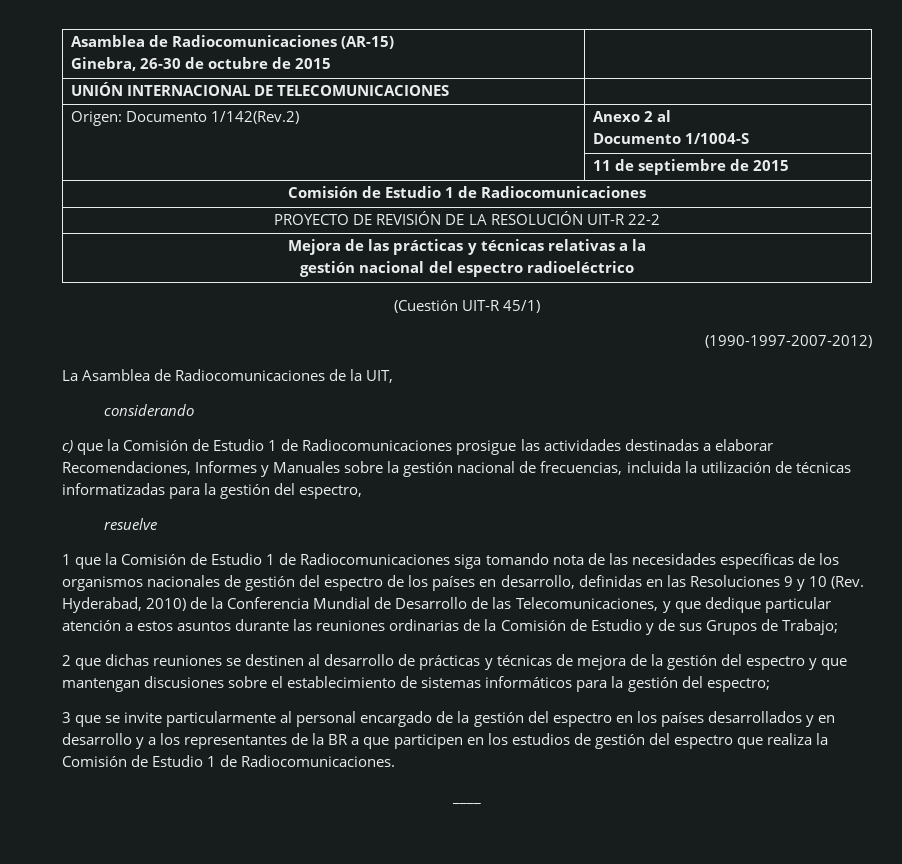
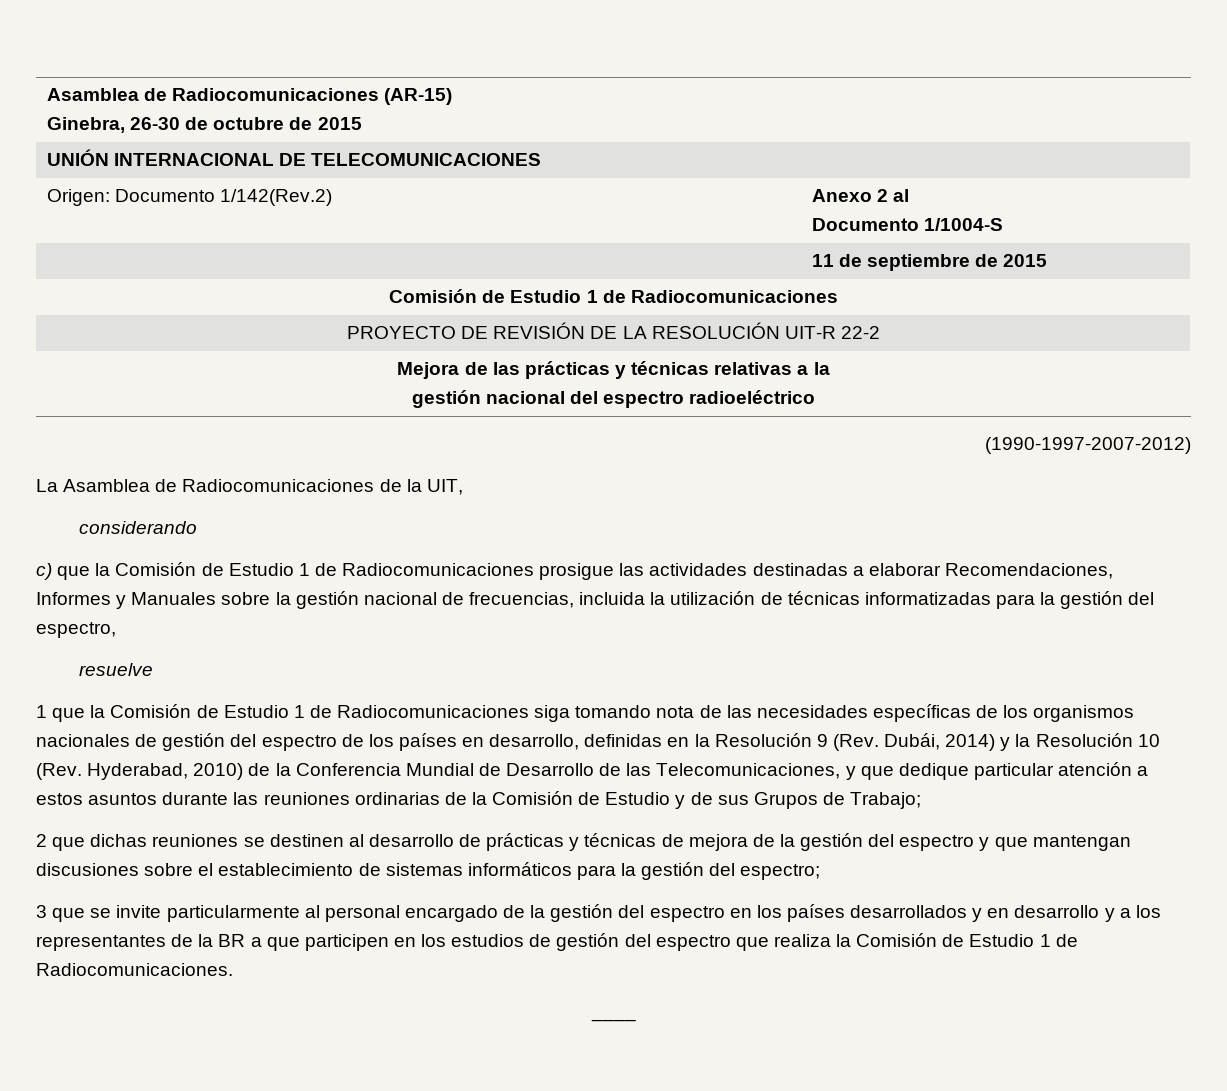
- (Cuestión UIT-R 45/1)
- 1 que la Comisión de Estudio 1 de Radiocomunicaciones siga tomando nota de las necesidades específicas de los organismos nacionales de gestión del espectro de los países en desarrollo, definidas en las Resoluciones 9 y 10 (Rev. Hyderabad, 2010) de la Conferencia Mundial de Desarrollo de las Telecomunicaciones, y que dedique particular atención a estos asuntos durante las reuniones ordinarias de la Comisión de Estudio y de sus Grupos de Trabajo;
+ 1 que la Comisión de Estudio 1 de Radiocomunicaciones siga tomando nota de las necesidades específicas de los organismos nacionales de gestión del espectro de los países en desarrollo, definidas en la Resolución 9 (Rev. Dubái, 2014) y la Resolución 10 (Rev. Hyderabad, 2010) de la Conferencia Mundial de Desarrollo de las Telecomunicaciones, y que dedique particular atención a estos asuntos durante las reuniones ordinarias de la Comisión de Estudio y de sus Grupos de Trabajo;

